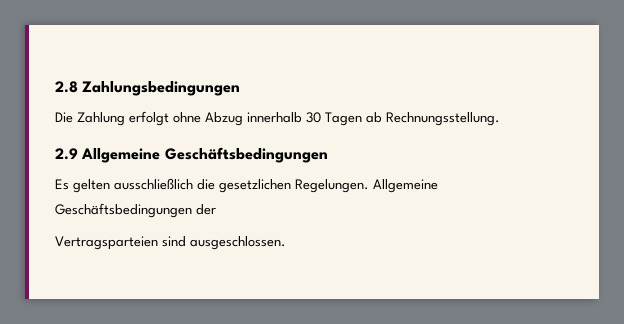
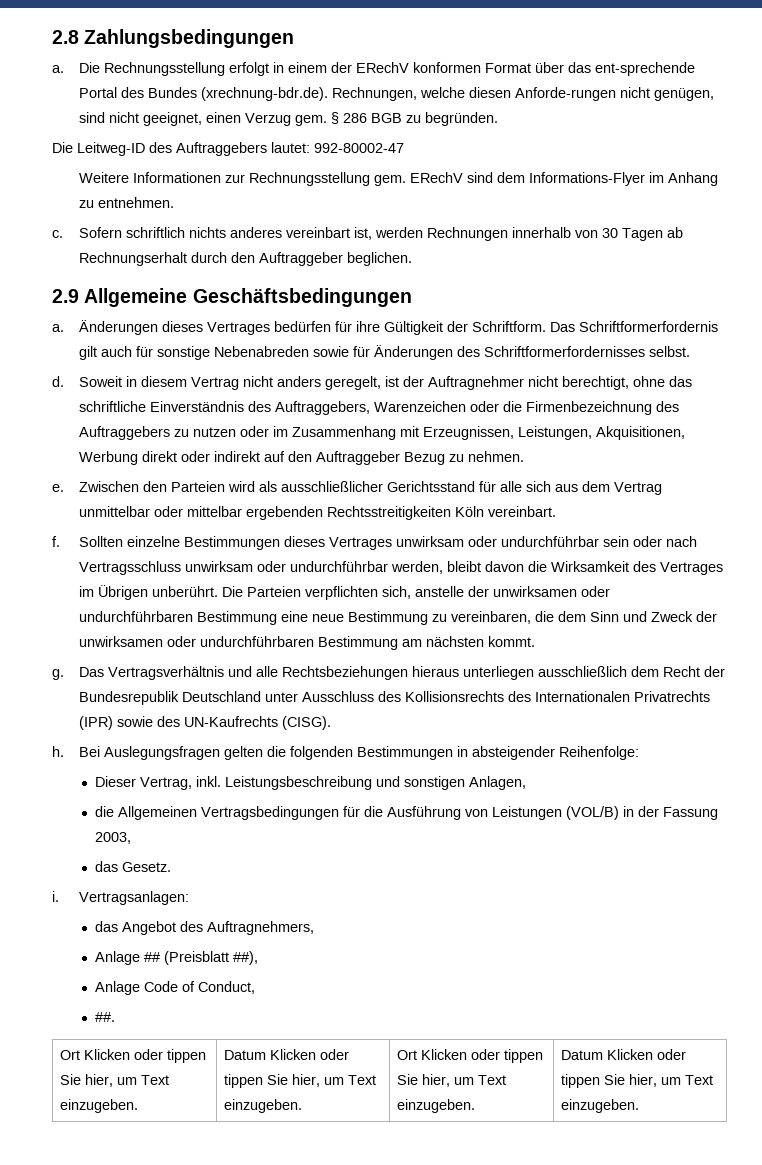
- Die Zahlung erfolgt ohne Abzug innerhalb 30 Tagen ab Rechnungsstellung.
+ a. Die Rechnungsstellung erfolgt in einem der ERechV konformen Format über das ent-sprechende Portal des Bundes (xrechnung-bdr.de). Rechnungen, welche diesen Anforde-rungen nicht genügen, sind nicht geeignet, einen Verzug gem. § 286 BGB zu begründen.
+ Die Leitweg-ID des Auftraggebers lautet: 992-80002-47
+ Weitere Informationen zur Rechnungsstellung gem. ERechV sind dem Informations-Flyer im Anhang zu entnehmen.
+ c. Sofern schriftlich nichts anderes vereinbart ist, werden Rechnungen innerhalb von 30 Tagen ab Rechnungserhalt durch den Auftraggeber beglichen.
  2.9 Allgemeine Geschäftsbedingungen
- Es gelten ausschließlich die gesetzlichen Regelungen. Allgemeine Geschäftsbedingungen der
- Vertragsparteien sind ausgeschlossen.
+ a. Änderungen dieses Vertrages bedürfen für ihre Gültigkeit der Schriftform. Das Schriftformerfordernis gilt auch für sonstige Nebenabreden sowie für Änderungen des Schriftformerfordernisses selbst.
+ d. Soweit in diesem Vertrag nicht anders geregelt, ist der Auftragnehmer nicht berechtigt, ohne das schriftliche Einverständnis des Auftraggebers, Warenzeichen oder die Firmenbezeichnung des Auftraggebers zu nutzen oder im Zusammenhang mit Erzeugnissen, Leistungen, Akquisitionen, Werbung direkt oder indirekt auf den Auftraggeber Bezug zu nehmen.
+ e. Zwischen den Parteien wird als ausschließlicher Gerichtsstand für alle sich aus dem Vertrag unmittelbar oder mittelbar ergebenden Rechtsstreitigkeiten Köln vereinbart.
+ f. Sollten einzelne Bestimmungen dieses Vertrages unwirksam oder undurchführbar sein oder nach Vertragsschluss unwirksam oder undurchführbar werden, bleibt davon die Wirksamkeit des Vertrages im Übrigen unberührt. Die Parteien verpflichten sich, anstelle der unwirksamen oder undurchführbaren Bestimmung eine neue Bestimmung zu vereinbaren, die dem Sinn und Zweck der unwirksamen oder undurchführbaren Bestimmung am nächsten kommt.
+ g. Das Vertragsverhältnis und alle Rechtsbeziehungen hieraus unterliegen ausschließlich dem Recht der Bundesrepublik Deutschland unter Ausschluss des Kollisionsrechts des Internationalen Privatrechts (IPR) sowie des UN-Kaufrechts (CISG).
+ h. Bei Auslegungsfragen gelten die folgenden Bestimmungen in absteigender Reihenfolge:
+ Dieser Vertrag, inkl. Leistungsbeschreibung und sonstigen Anlagen,
+ die Allgemeinen Vertragsbedingungen für die Ausführung von Leistungen (VOL/B) in der Fassung 2003,
+ das Gesetz.
+ i. Vertragsanlagen:
+ das Angebot des Auftragnehmers,
+ Anlage ## (Preisblatt ##),
+ Anlage Code of Conduct,
+ ##.
+ Ort Klicken oder tippen Sie hier, um Text einzugeben. | Datum Klicken oder tippen Sie hier, um Text einzugeben. | Ort Klicken oder tippen Sie hier, um Text einzugeben. | Datum Klicken oder tippen Sie hier, um Text einzugeben.

